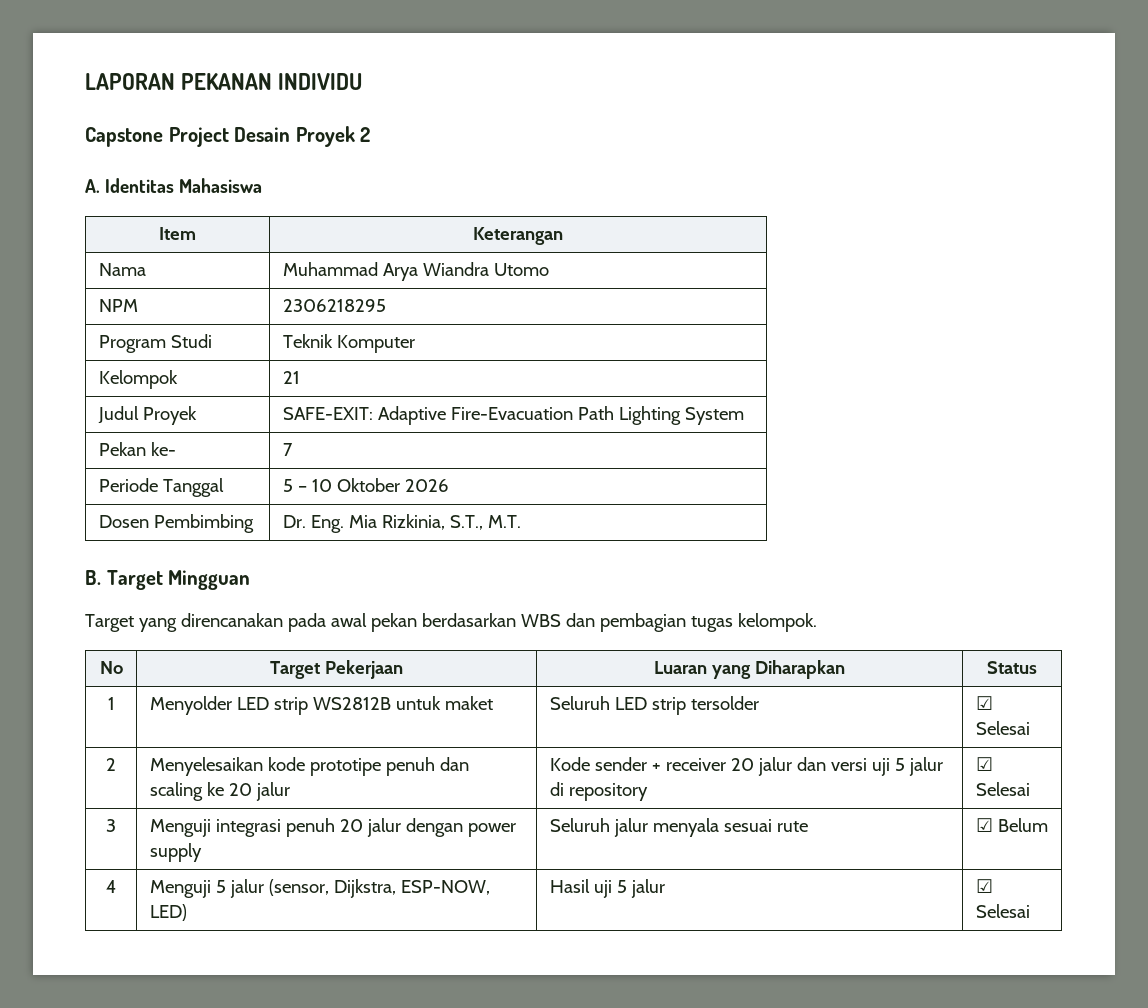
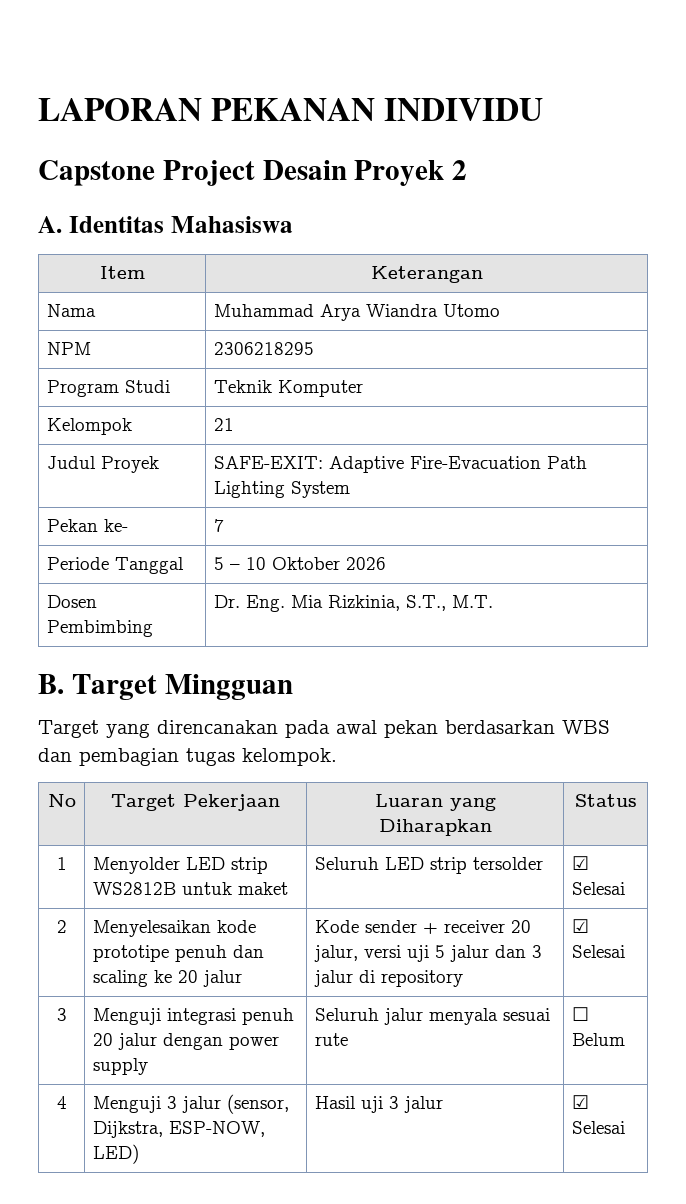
- 2 | Menyelesaikan kode prototipe penuh dan scaling ke 20 jalur | Kode sender + receiver 20 jalur dan versi uji 5 jalur di repository | ☑ Selesai
+ 2 | Menyelesaikan kode prototipe penuh dan scaling ke 20 jalur | Kode sender + receiver 20 jalur, versi uji 5 jalur dan 3 jalur di repository | ☑ Selesai
- 3 | Menguji integrasi penuh 20 jalur dengan power supply | Seluruh jalur menyala sesuai rute | ☑ Belum
+ 3 | Menguji integrasi penuh 20 jalur dengan power supply | Seluruh jalur menyala sesuai rute | ☐ Belum
- 4 | Menguji 5 jalur (sensor, Dijkstra, ESP-NOW, LED) | Hasil uji 5 jalur | ☑ Selesai
+ 4 | Menguji 3 jalur (sensor, Dijkstra, ESP-NOW, LED) | Hasil uji 3 jalur | ☑ Selesai

